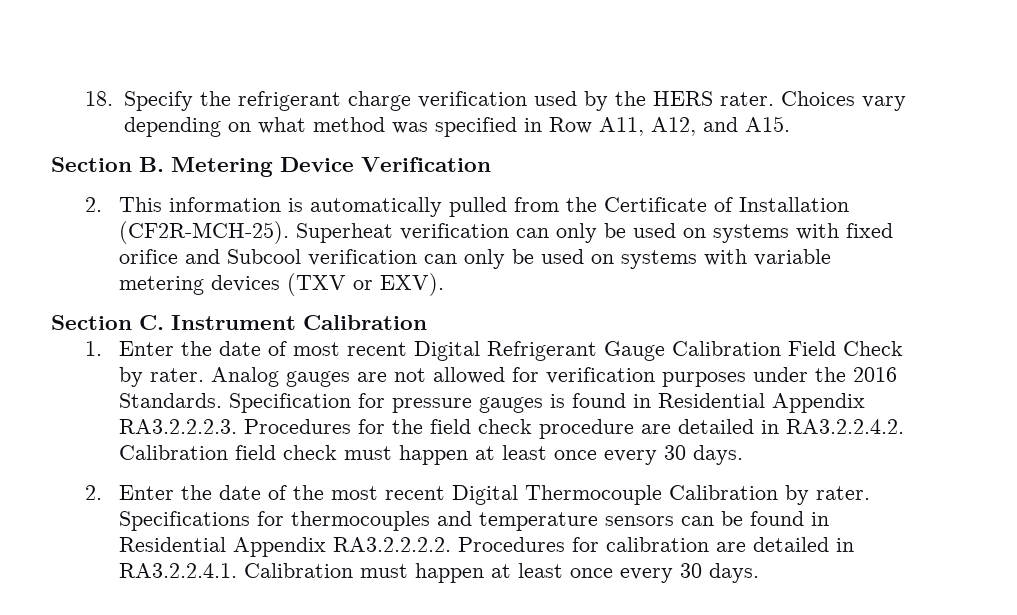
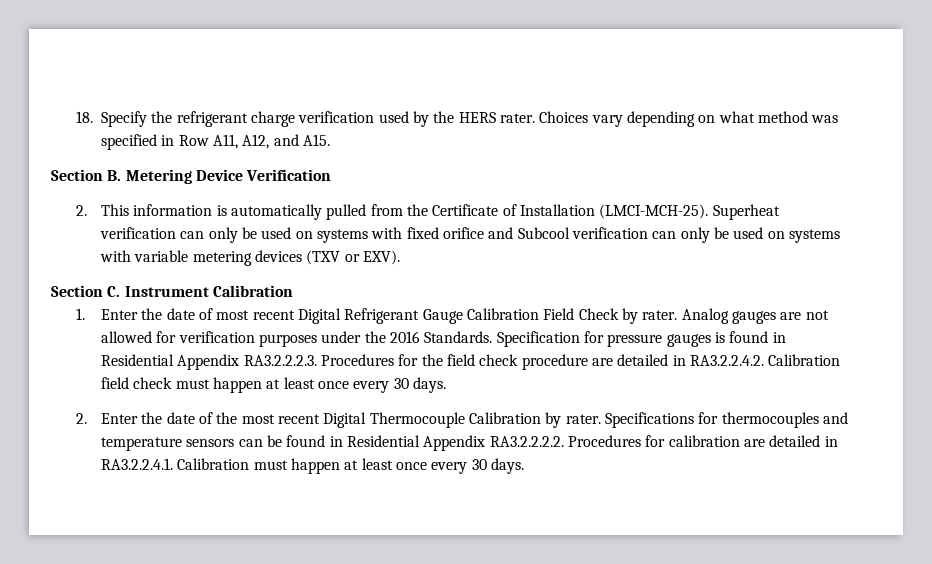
- 2. This information is automatically pulled from the Certificate of Installation (CF2R-MCH-25).
+ 2. This information is automatically pulled from the Certificate of Installation (LMCI-MCH-25).

